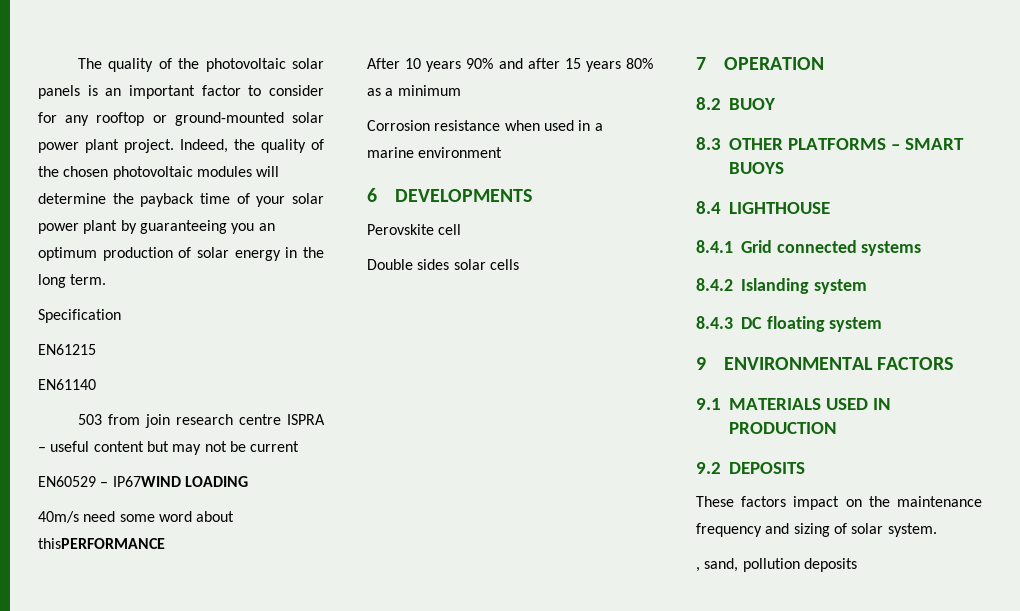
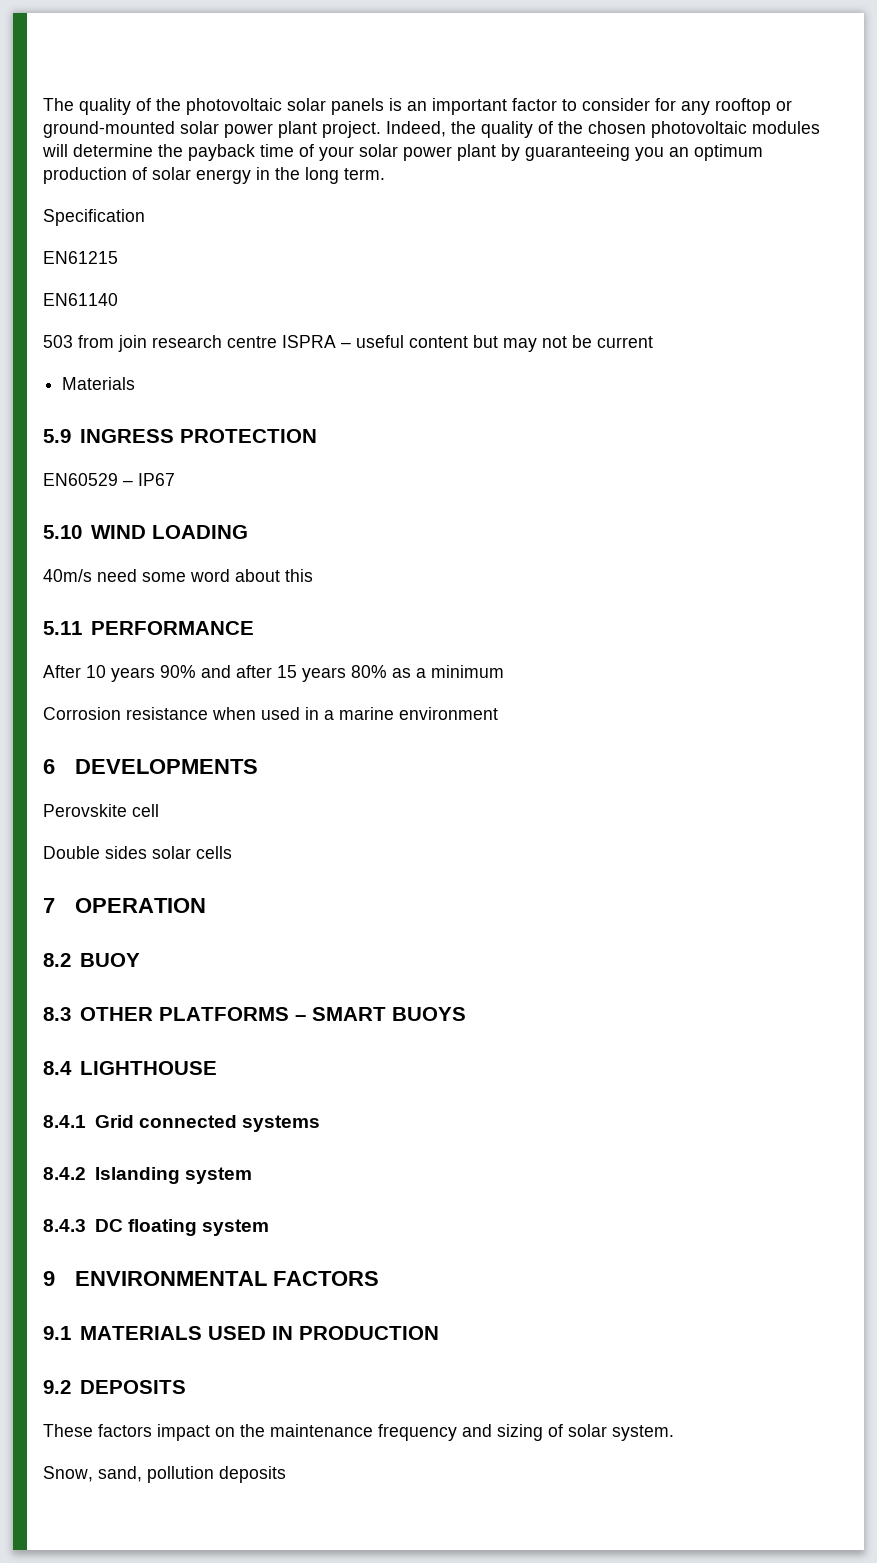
+ Materials
+ 5.9 INGRESS PROTECTION
- EN60529 – IP67WIND LOADING
+ EN60529 – IP67
+ 5.10 WIND LOADING
- 40m/s need some word about thisPERFORMANCE
+ 40m/s need some word about this
+ 5.11 PERFORMANCE
- , sand, pollution deposits
+ Snow, sand, pollution deposits

